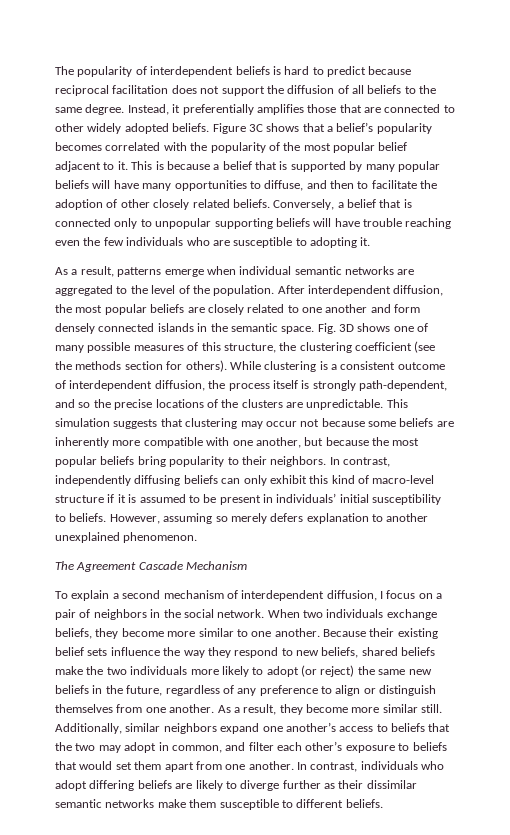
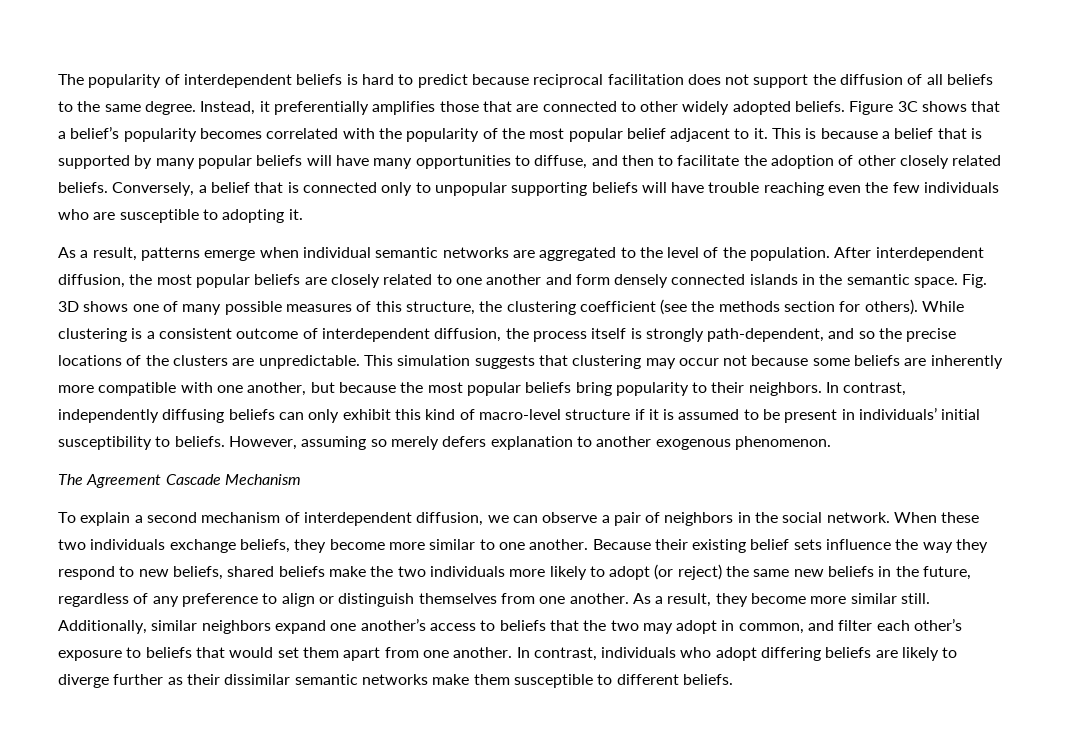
- However, assuming so merely defers explanation to another unexplained phenomenon.
+ However, assuming so merely defers explanation to another exogenous phenomenon.
- To explain a second mechanism of interdependent diffusion, I focus on a pair of neighbors in the social network.
+ To explain a second mechanism of interdependent diffusion, we can observe a pair of neighbors in the social network.
- When two individuals exchange beliefs, they become more similar to one another.
+ When these two individuals exchange beliefs, they become more similar to one another.

